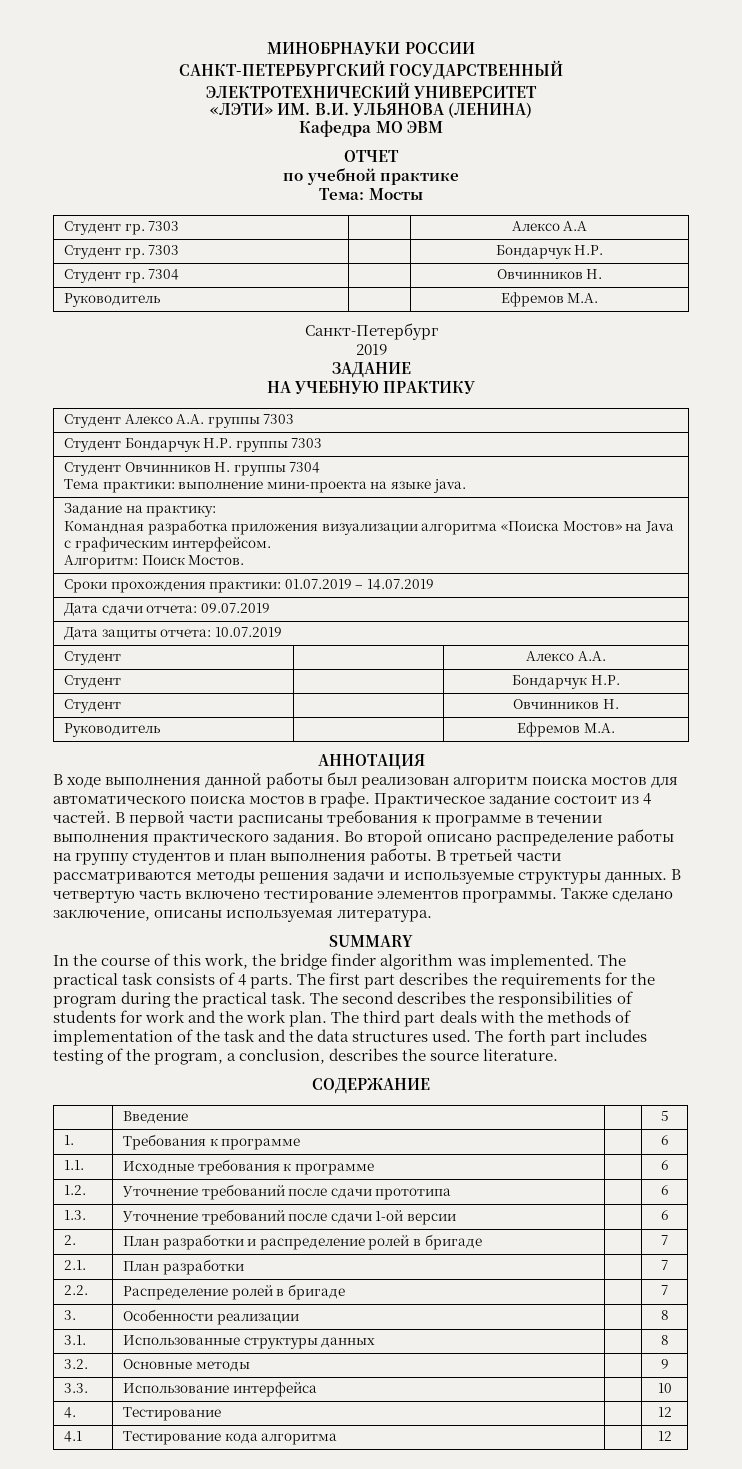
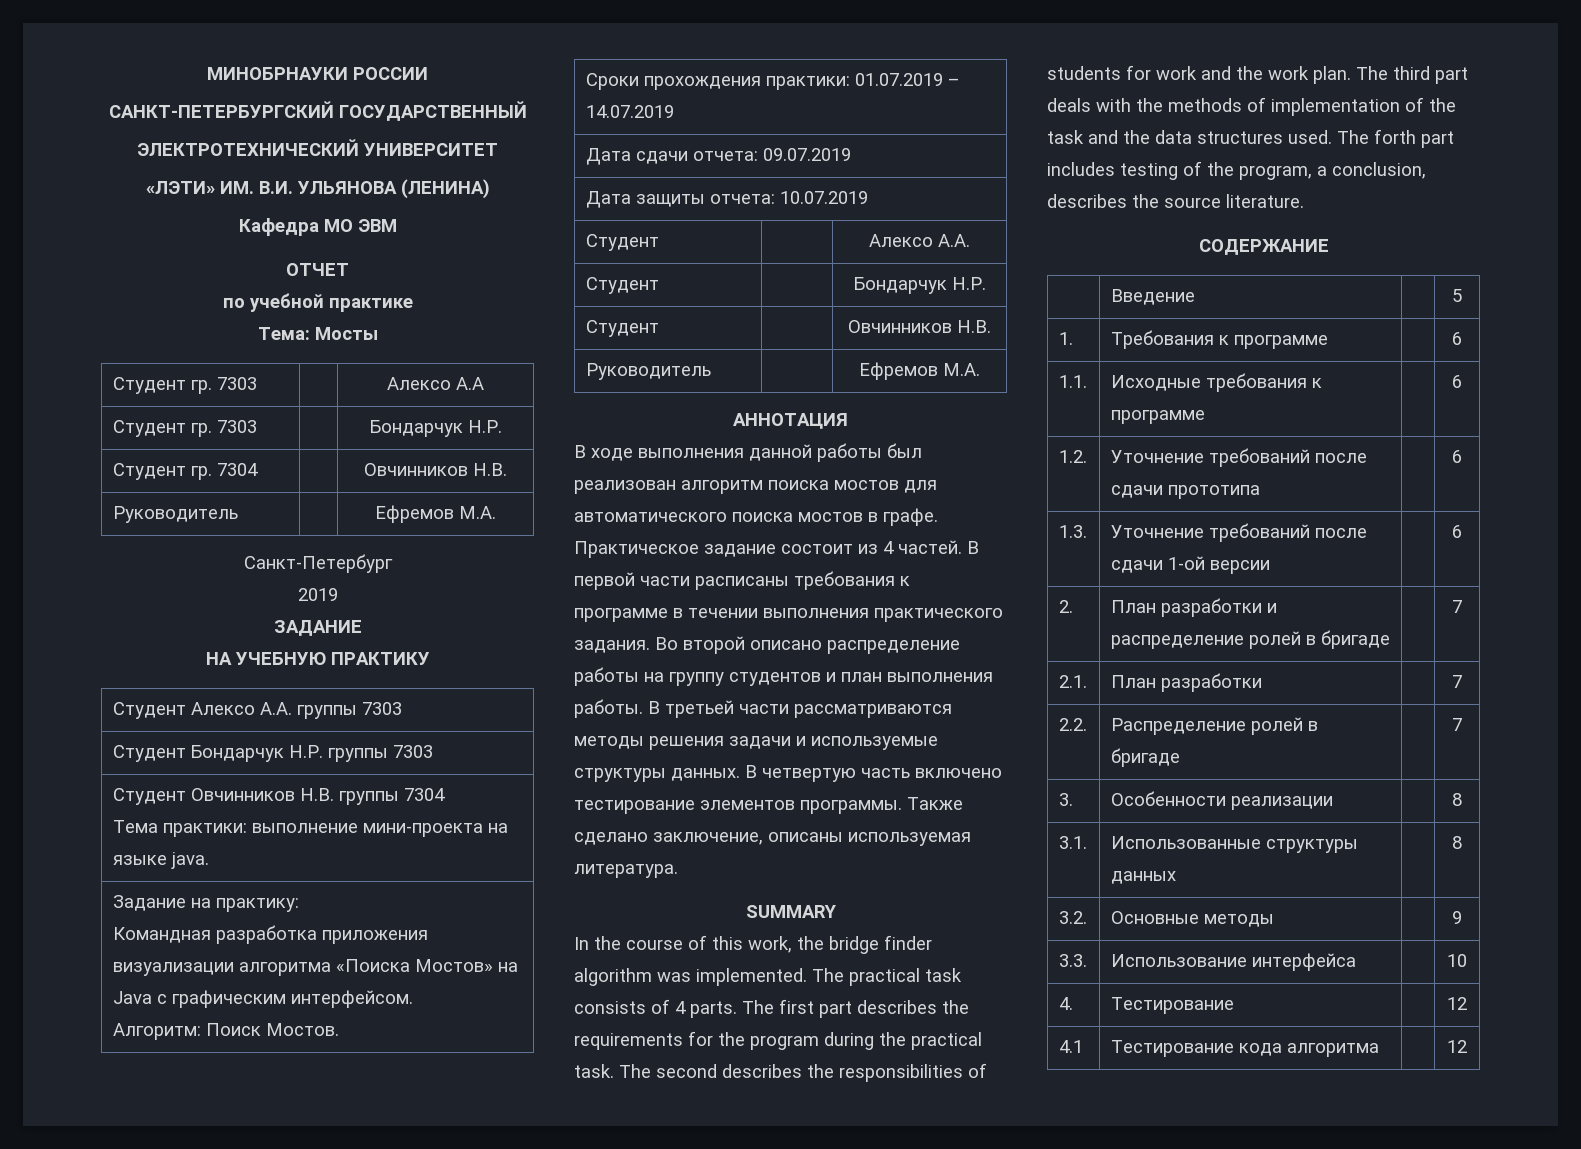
- Студент гр. 7304 | | Овчинников Н.
+ Студент гр. 7304 | | Овчинников Н.В.
- Студент Овчинников Н. группы 7304
+ Студент Овчинников Н.В. группы 7304
- Студент | | Овчинников Н.
+ Студент | | Овчинников Н.В.

